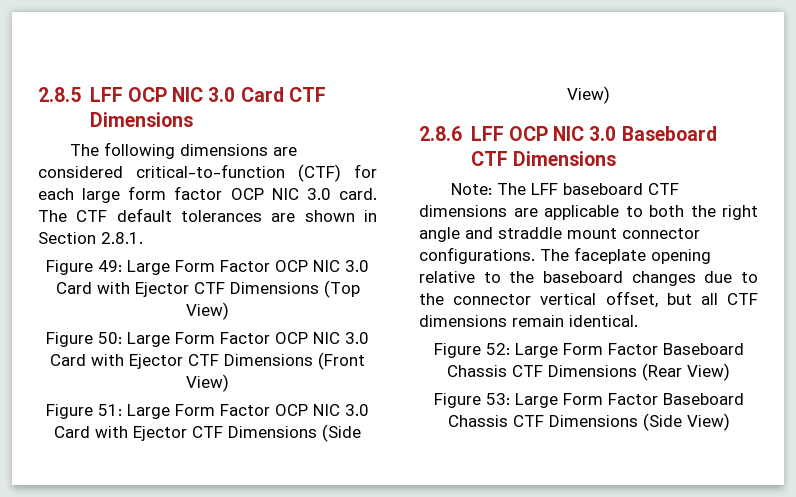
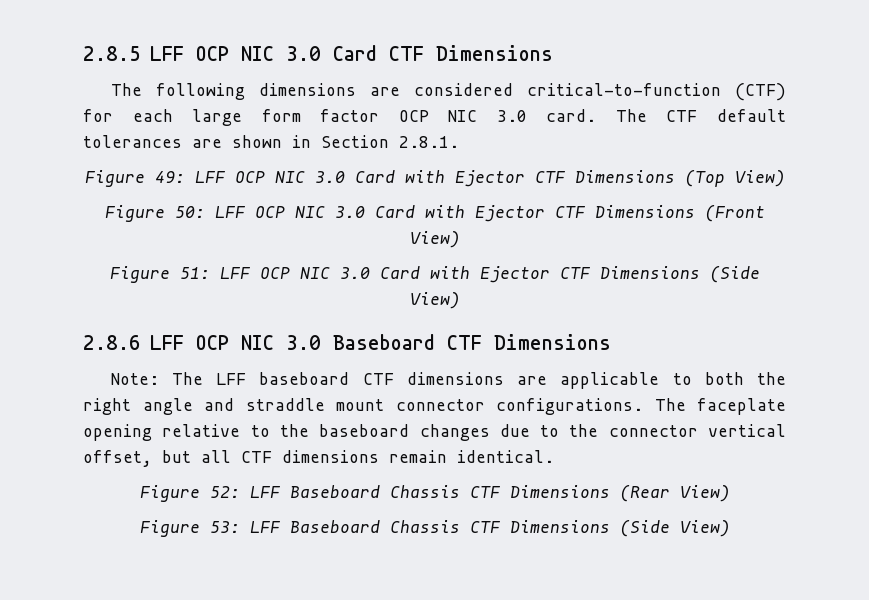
- Figure 49: Large Form Factor OCP NIC 3.0 Card with Ejector CTF Dimensions (Top View)
+ Figure 49: LFF OCP NIC 3.0 Card with Ejector CTF Dimensions (Top View)
- Figure 50: Large Form Factor OCP NIC 3.0 Card with Ejector CTF Dimensions (Front View)
+ Figure 50: LFF OCP NIC 3.0 Card with Ejector CTF Dimensions (Front View)
- Figure 51: Large Form Factor OCP NIC 3.0 Card with Ejector CTF Dimensions (Side View)
+ Figure 51: LFF OCP NIC 3.0 Card with Ejector CTF Dimensions (Side View)
- Figure 52: Large Form Factor Baseboard Chassis CTF Dimensions (Rear View)
+ Figure 52: LFF Baseboard Chassis CTF Dimensions (Rear View)
- Figure 53: Large Form Factor Baseboard Chassis CTF Dimensions (Side View)
+ Figure 53: LFF Baseboard Chassis CTF Dimensions (Side View)

